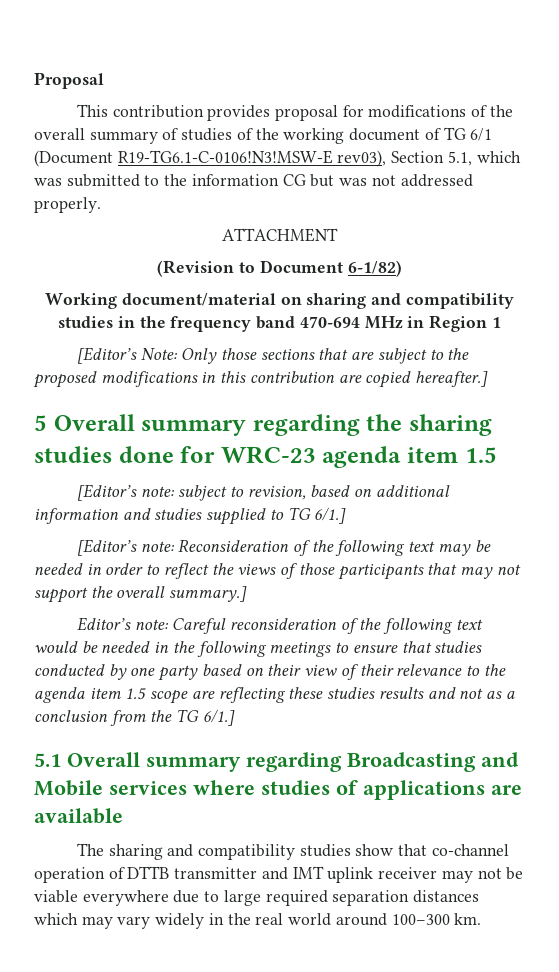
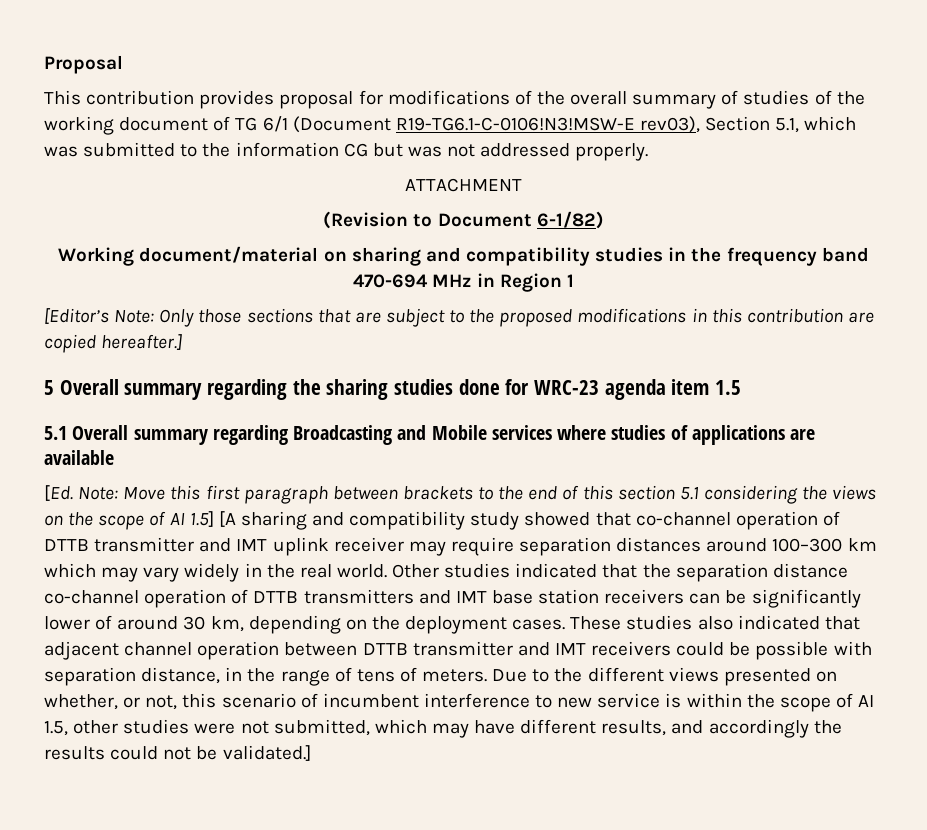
- [Editor’s note: subject to revision, based on additional information and studies supplied to TG 6/1.]
- [Editor’s note: Reconsideration of the following text may be needed in order to reflect the views of those participants that may not support the overall summary.]
- Editor’s note: Careful reconsideration of the following text would be needed in the following meetings to ensure that studies conducted by one party based on their view of their relevance to the agenda item 1.5 scope are reflecting these studies results and not as a conclusion from the TG 6/1.]
- The sharing and compatibility studies show that co-channel operation of DTTB transmitter and IMT uplink receiver may not be viable everywhere due to large required separation distances which may vary widely in the real world around 100–300 km.
+ [Ed. Note: Move this first paragraph between brackets to the end of this section 5.1 considering the views on the scope of AI 1.5] [A sharing and compatibility study showed that co-channel operation of DTTB transmitter and IMT uplink receiver may require separation distances around 100–300 km which may vary widely in the real world. Other studies indicated that the separation distance co-channel operation of DTTB transmitters and IMT base station receivers can be significantly lower of around 30 km, depending on the deployment cases. These studies also indicated that adjacent channel operation between DTTB transmitter and IMT receivers could be possible with separation distance, in the range of tens of meters. Due to the different views presented on whether, or not, this scenario of incumbent interference to new service is within the scope of AI 1.5, other studies were not submitted, which may have different results, and accordingly the results could not be validated.]

